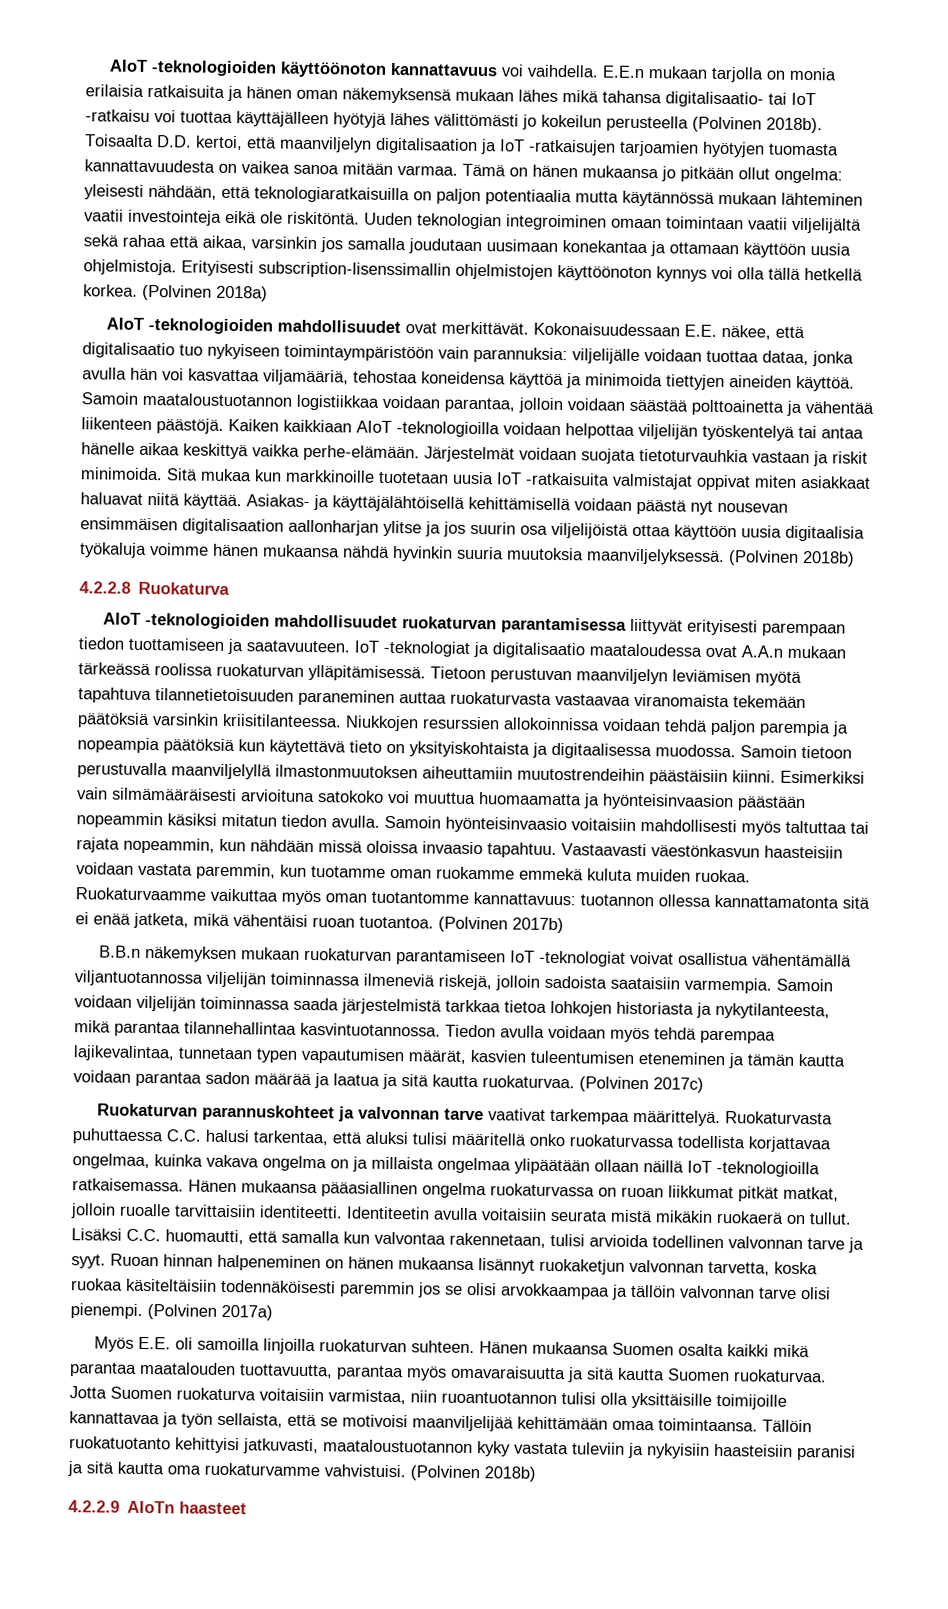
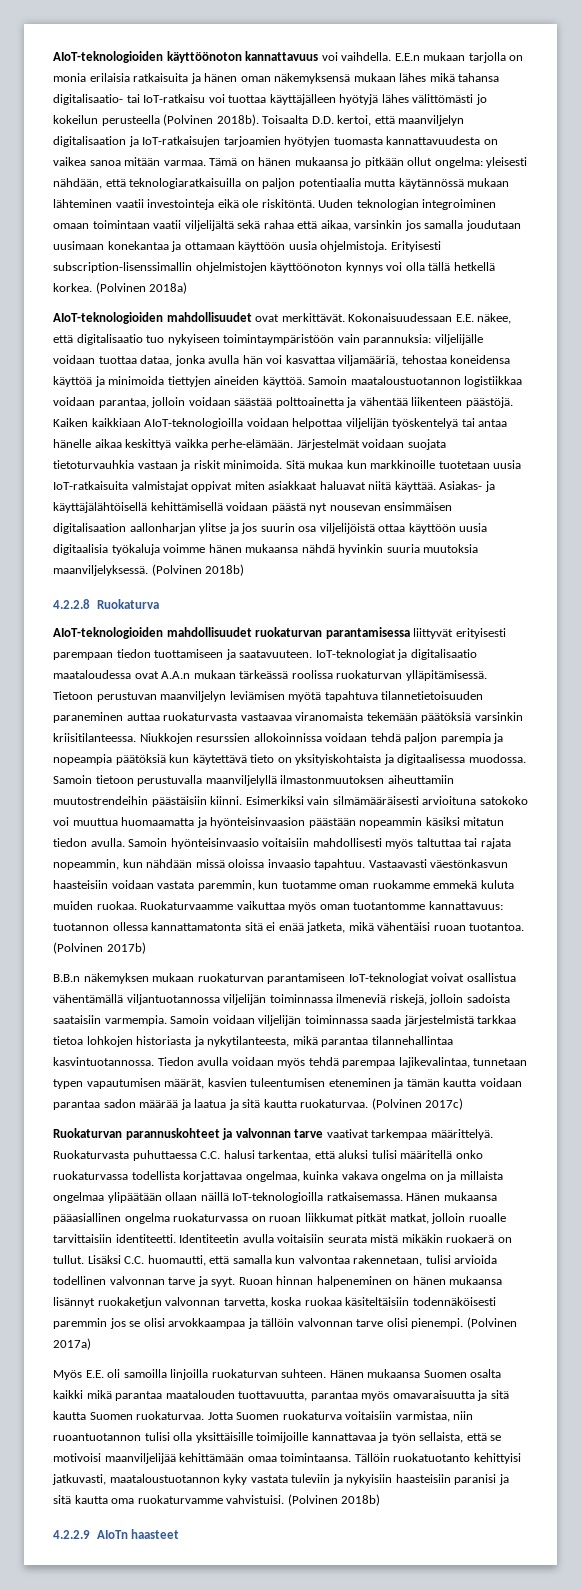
- AIoT -teknologioiden käyttöönoton kannattavuus voi vaihdella.
+ AIoT-teknologioiden käyttöönoton kannattavuus voi vaihdella.
- E.E.n mukaan tarjolla on monia erilaisia ratkaisuita ja hänen oman näkemyksensä mukaan lähes mikä tahansa digitalisaatio- tai IoT -ratkaisu voi tuottaa käyttäjälleen hyötyjä lähes välittömästi jo kokeilun perusteella (Polvinen 2018b).
+ E.E.n mukaan tarjolla on monia erilaisia ratkaisuita ja hänen oman näkemyksensä mukaan lähes mikä tahansa digitalisaatio- tai IoT-ratkaisu voi tuottaa käyttäjälleen hyötyjä lähes välittömästi jo kokeilun perusteella (Polvinen 2018b).
- Toisaalta D.D. kertoi, että maanviljelyn digitalisaation ja IoT -ratkaisujen tarjoamien hyötyjen tuomasta kannattavuudesta on vaikea sanoa mitään varmaa.
+ Toisaalta D.D. kertoi, että maanviljelyn digitalisaation ja IoT-ratkaisujen tarjoamien hyötyjen tuomasta kannattavuudesta on vaikea sanoa mitään varmaa.
- AIoT -teknologioiden mahdollisuudet ovat merkittävät.
+ AIoT-teknologioiden mahdollisuudet ovat merkittävät.
- Kaiken kaikkiaan AIoT -teknologioilla voidaan helpottaa viljelijän työskentelyä tai antaa hänelle aikaa keskittyä vaikka perhe-elämään.
+ Kaiken kaikkiaan AIoT-teknologioilla voidaan helpottaa viljelijän työskentelyä tai antaa hänelle aikaa keskittyä vaikka perhe-elämään.
- Sitä mukaa kun markkinoille tuotetaan uusia IoT -ratkaisuita valmistajat oppivat miten asiakkaat haluavat niitä käyttää.
+ Sitä mukaa kun markkinoille tuotetaan uusia IoT-ratkaisuita valmistajat oppivat miten asiakkaat haluavat niitä käyttää.
- AIoT -teknologioiden mahdollisuudet ruokaturvan parantamisessa liittyvät erityisesti parempaan tiedon tuottamiseen ja saatavuuteen.
+ AIoT-teknologioiden mahdollisuudet ruokaturvan parantamisessa liittyvät erityisesti parempaan tiedon tuottamiseen ja saatavuuteen.
- IoT -teknologiat ja digitalisaatio maataloudessa ovat A.A.n mukaan tärkeässä roolissa ruokaturvan ylläpitämisessä.
+ IoT-teknologiat ja digitalisaatio maataloudessa ovat A.A.n mukaan tärkeässä roolissa ruokaturvan ylläpitämisessä.
- B.B.n näkemyksen mukaan ruokaturvan parantamiseen IoT -teknologiat voivat osallistua vähentämällä viljantuotannossa viljelijän toiminnassa ilmeneviä riskejä, jolloin sadoista saataisiin varmempia.
+ B.B.n näkemyksen mukaan ruokaturvan parantamiseen IoT-teknologiat voivat osallistua vähentämällä viljantuotannossa viljelijän toiminnassa ilmeneviä riskejä, jolloin sadoista saataisiin varmempia.
- Ruokaturvasta puhuttaessa C.C. halusi tarkentaa, että aluksi tulisi määritellä onko ruokaturvassa todellista korjattavaa ongelmaa, kuinka vakava ongelma on ja millaista ongelmaa ylipäätään ollaan näillä IoT -teknologioilla ratkaisemassa.
+ Ruokaturvasta puhuttaessa C.C. halusi tarkentaa, että aluksi tulisi määritellä onko ruokaturvassa todellista korjattavaa ongelmaa, kuinka vakava ongelma on ja millaista ongelmaa ylipäätään ollaan näillä IoT-teknologioilla ratkaisemassa.

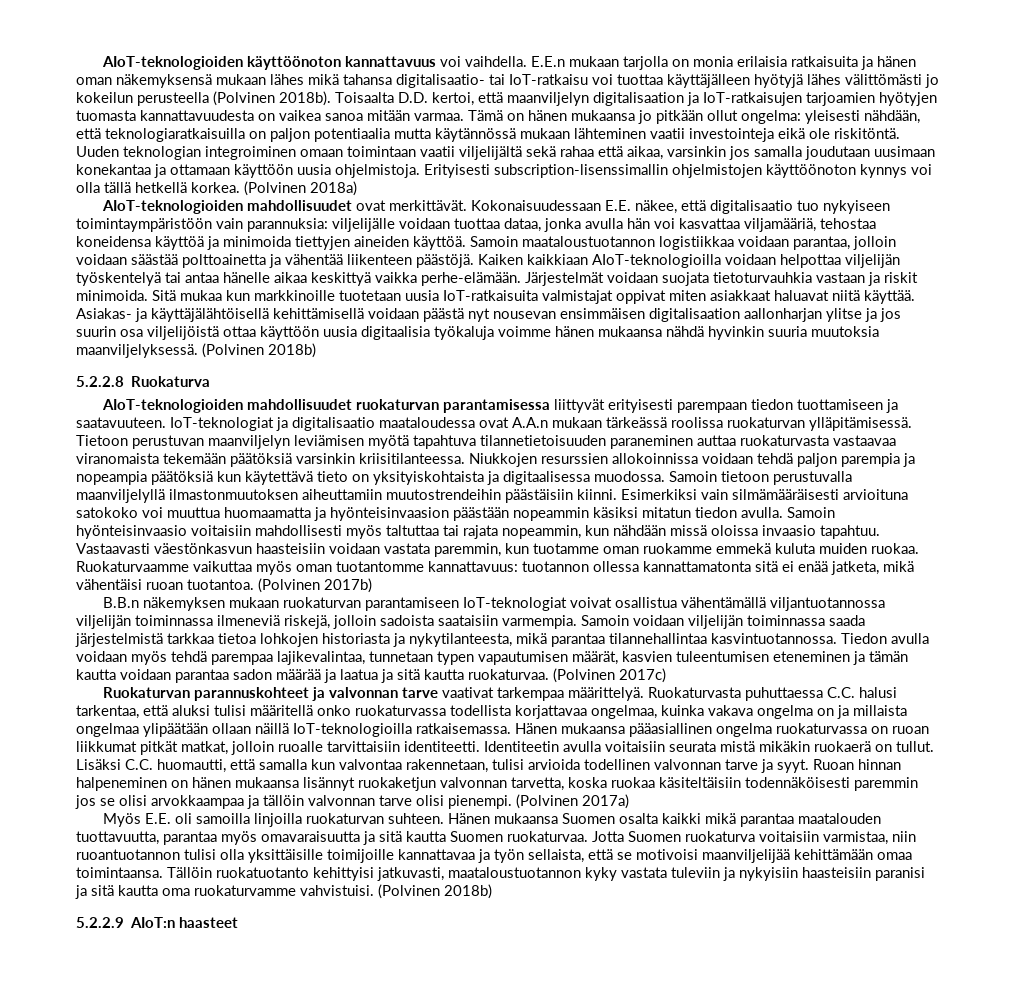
- 4.2.2.8 Ruokaturva
+ 5.2.2.8 Ruokaturva
- 4.2.2.9 AIoTn haasteet
+ 5.2.2.9 AIoT:n haasteet

